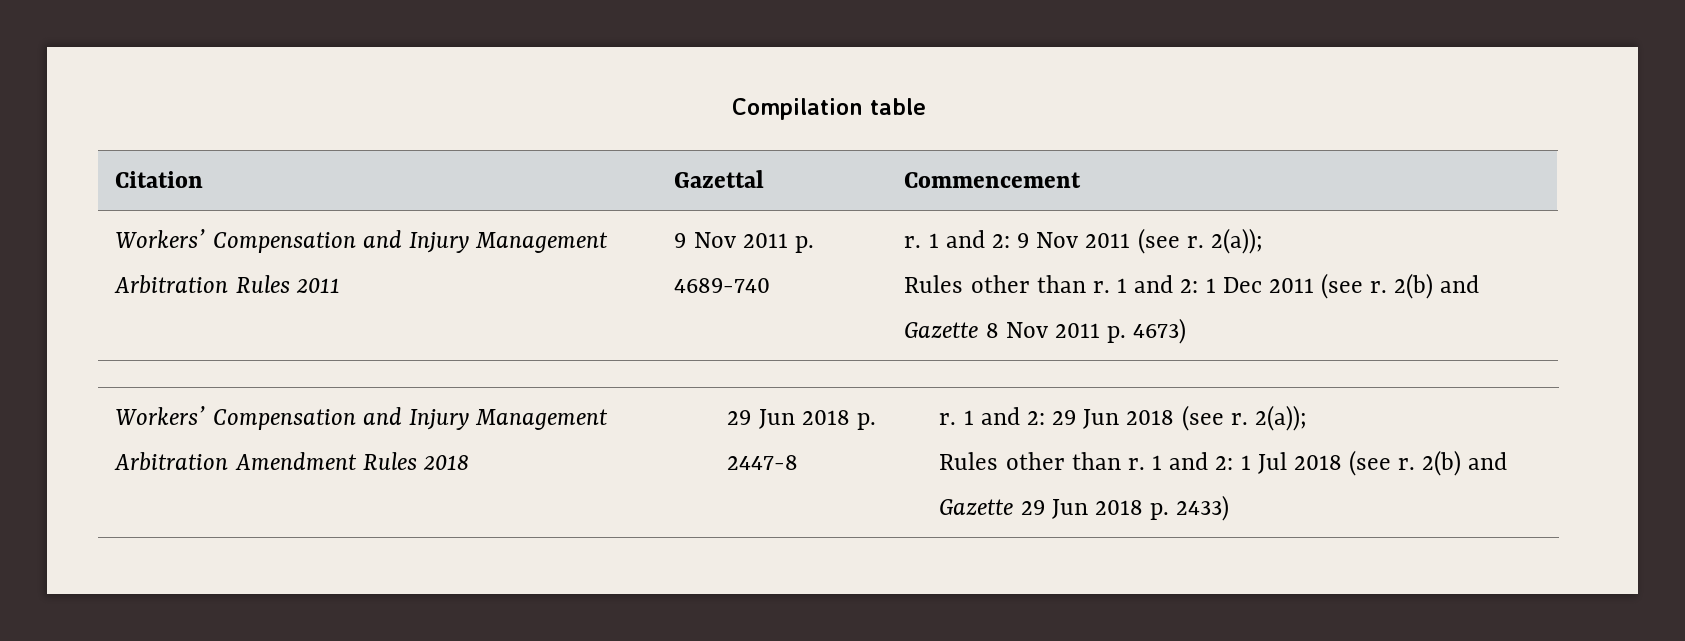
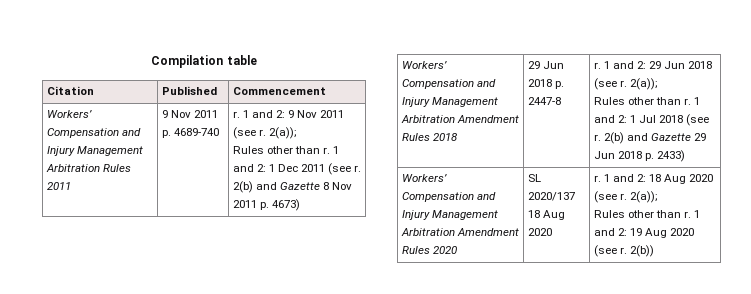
- Citation | Gazettal | Commencement
+ Citation | Published | Commencement
+ Workers’ Compensation and Injury Management Arbitration Amendment Rules 2020 | SL 2020/137 18 Aug 2020 | r. 1 and 2: 18 Aug 2020 (see r. 2(a));
+ Rules other than r. 1 and 2: 19 Aug 2020 (see r. 2(b))

